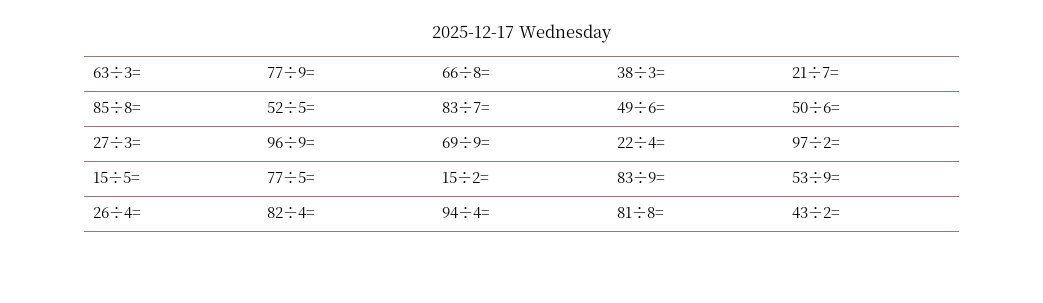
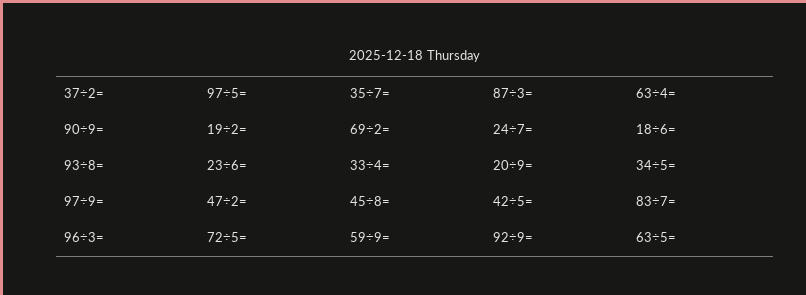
- 2025-12-17 Wednesday
- 63÷3= | 77÷9= | 66÷8= | 38÷3= | 21÷7=
- 85÷8= | 52÷5= | 83÷7= | 49÷6= | 50÷6=
- 27÷3= | 96÷9= | 69÷9= | 22÷4= | 97÷2=
- 15÷5= | 77÷5= | 15÷2= | 83÷9= | 53÷9=
- 26÷4= | 82÷4= | 94÷4= | 81÷8= | 43÷2=
+ 2025-12-18 Thursday
+ 37÷2= | 97÷5= | 35÷7= | 87÷3= | 63÷4=
+ 90÷9= | 19÷2= | 69÷2= | 24÷7= | 18÷6=
+ 93÷8= | 23÷6= | 33÷4= | 20÷9= | 34÷5=
+ 97÷9= | 47÷2= | 45÷8= | 42÷5= | 83÷7=
+ 96÷3= | 72÷5= | 59÷9= | 92÷9= | 63÷5=

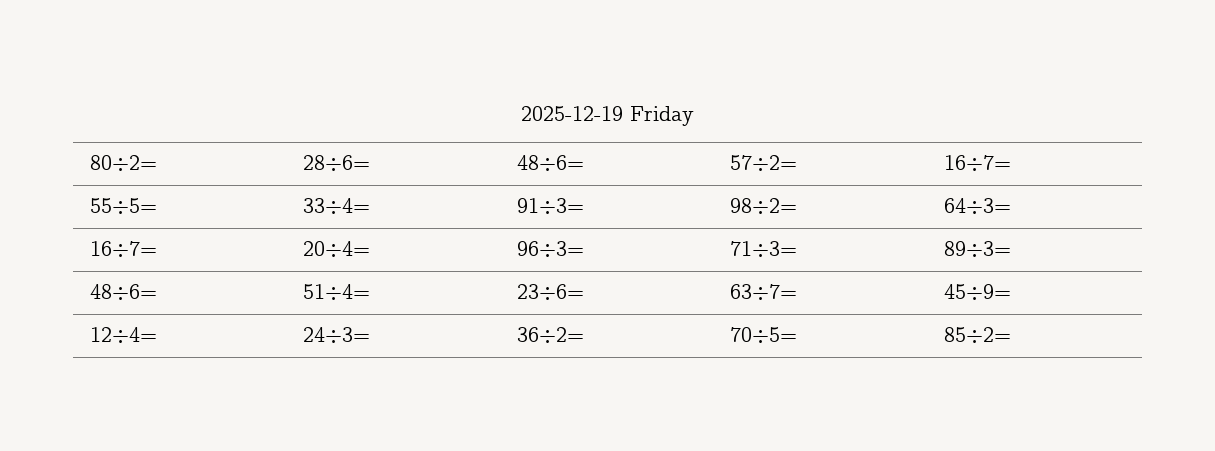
- 2025-12-18 Thursday
- 37÷2= | 97÷5= | 35÷7= | 87÷3= | 63÷4=
- 90÷9= | 19÷2= | 69÷2= | 24÷7= | 18÷6=
- 93÷8= | 23÷6= | 33÷4= | 20÷9= | 34÷5=
- 97÷9= | 47÷2= | 45÷8= | 42÷5= | 83÷7=
- 96÷3= | 72÷5= | 59÷9= | 92÷9= | 63÷5=
+ 2025-12-19 Friday
+ 80÷2= | 28÷6= | 48÷6= | 57÷2= | 16÷7=
+ 55÷5= | 33÷4= | 91÷3= | 98÷2= | 64÷3=
+ 16÷7= | 20÷4= | 96÷3= | 71÷3= | 89÷3=
+ 48÷6= | 51÷4= | 23÷6= | 63÷7= | 45÷9=
+ 12÷4= | 24÷3= | 36÷2= | 70÷5= | 85÷2=

